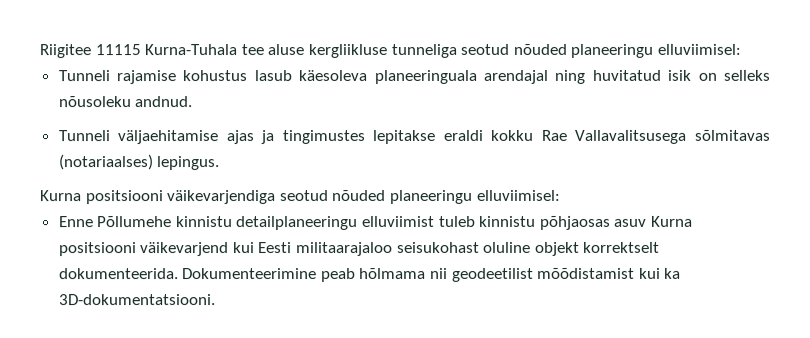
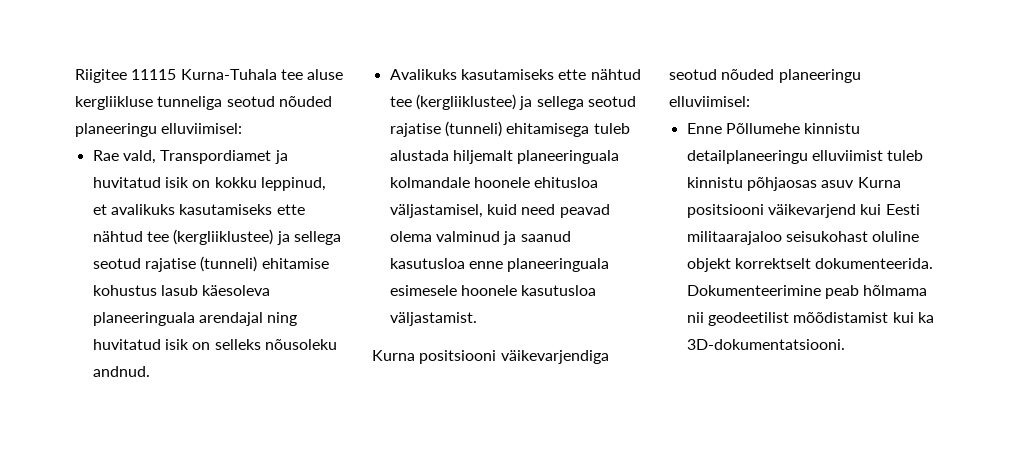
- Tunneli rajamise kohustus lasub käesoleva planeeringuala arendajal ning huvitatud isik on selleks nõusoleku andnud.
+ Rae vald, Transpordiamet ja huvitatud isik on kokku leppinud, et avalikuks kasutamiseks ette nähtud tee (kergliiklustee) ja sellega seotud rajatise (tunneli) ehitamise kohustus lasub käesoleva planeeringuala arendajal ning huvitatud isik on selleks nõusoleku andnud.
- Tunneli väljaehitamise ajas ja tingimustes lepitakse eraldi kokku Rae Vallavalitsusega sõlmitavas (notariaalses) lepingus.
+ Avalikuks kasutamiseks ette nähtud tee (kergliiklustee) ja sellega seotud rajatise (tunneli) ehitamisega tuleb alustada hiljemalt planeeringuala kolmandale hoonele ehitusloa väljastamisel, kuid need peavad olema valminud ja saanud kasutusloa enne planeeringuala esimesele hoonele kasutusloa väljastamist.

